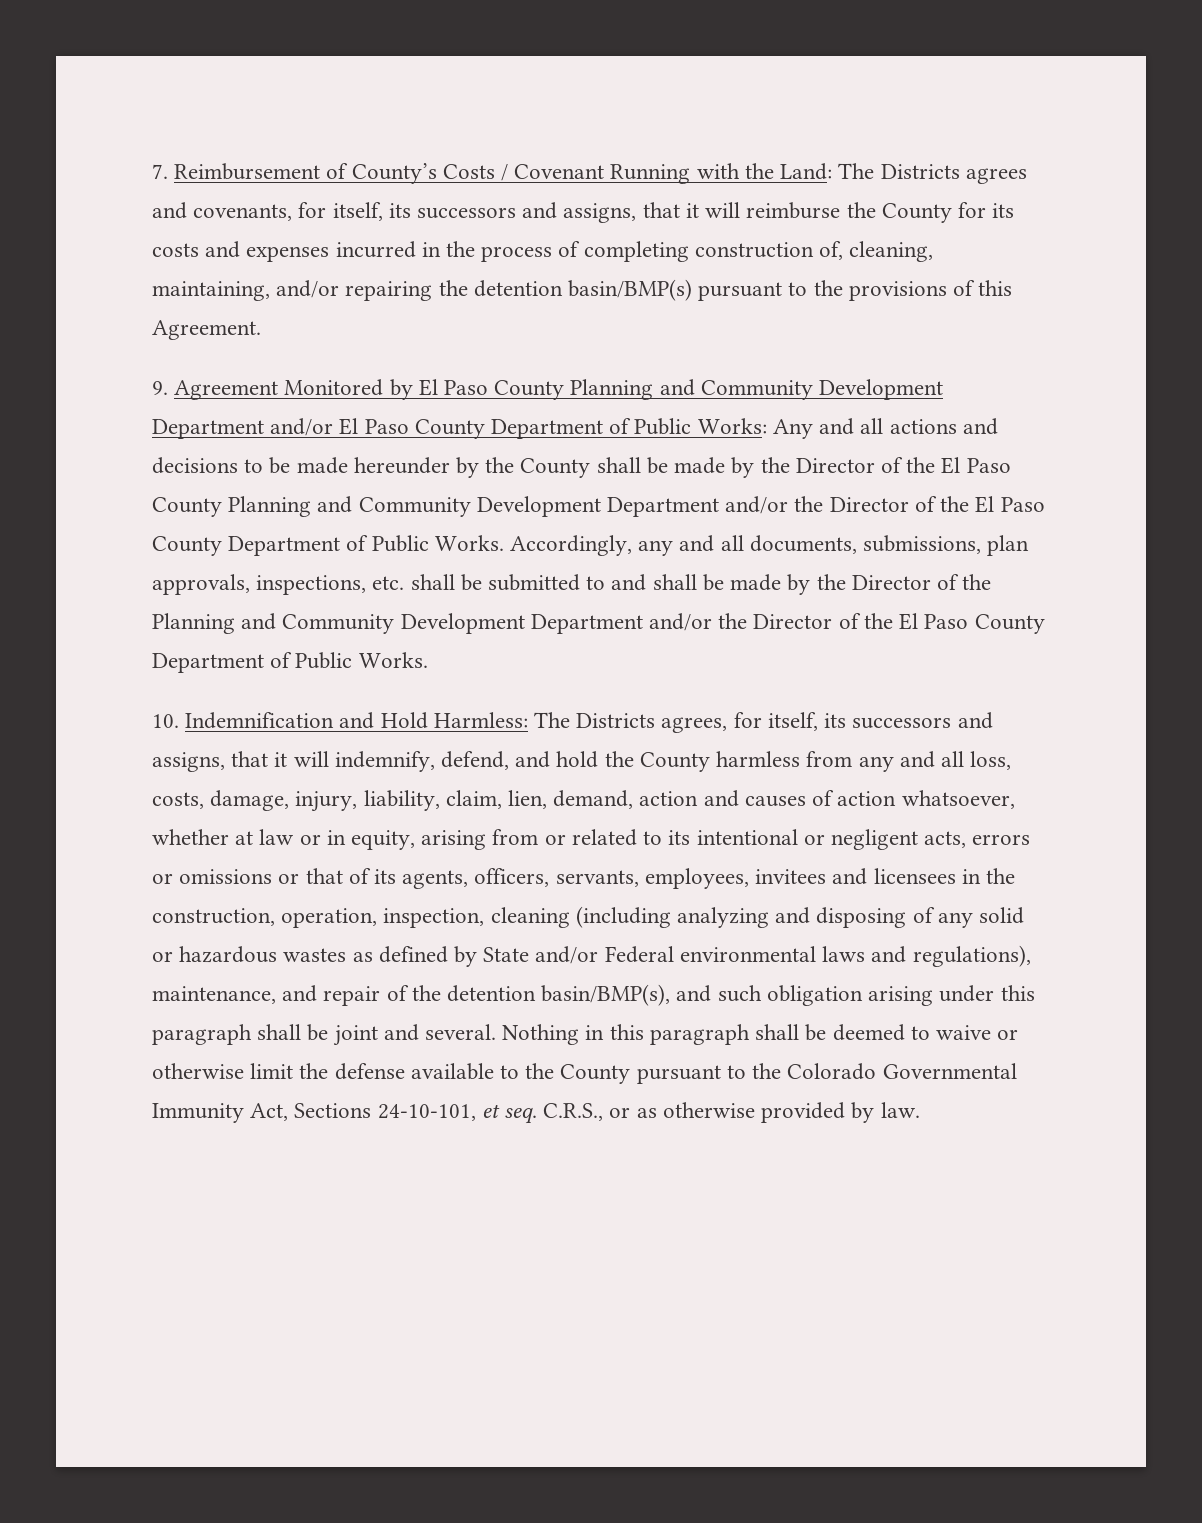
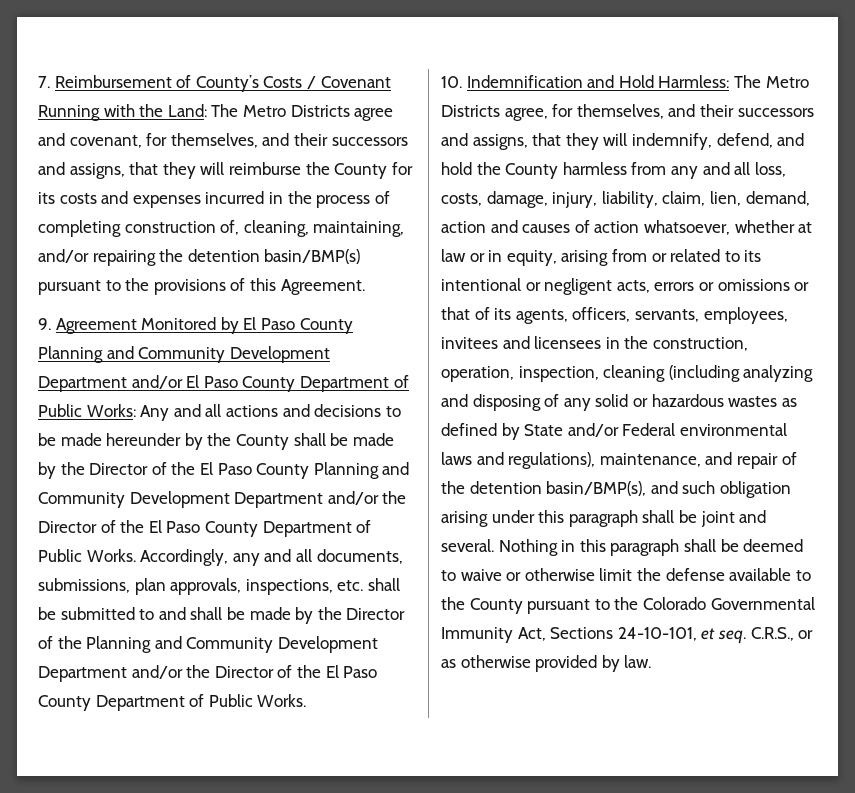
- 7. Reimbursement of County’s Costs / Covenant Running with the Land: The Districts agrees and covenants, for itself, its successors and assigns, that it will reimburse the County for its costs and expenses incurred in the process of completing construction of, cleaning, maintaining, and/or repairing the detention basin/BMP(s) pursuant to the provisions of this Agreement.
+ 7. Reimbursement of County’s Costs / Covenant Running with the Land: The Metro Districts agree and covenant, for themselves, and their successors and assigns, that they will reimburse the County for its costs and expenses incurred in the process of completing construction of, cleaning, maintaining, and/or repairing the detention basin/BMP(s) pursuant to the provisions of this Agreement.
- The Districts agrees, for itself, its successors and assigns, that it will indemnify, defend, and hold the County harmless from any and all loss, costs, damage, injury, liability, claim, lien, demand, action and causes of action whatsoever, whether at law or in equity, arising from or related to its intentional or negligent acts, errors or omissions or that of its agents, officers, servants, employees, invitees and licensees in the construction, operation, inspection, cleaning (including analyzing and disposing of any solid or hazardous wastes as defined by State and/or Federal environmental laws and regulations), maintenance, and repair of the detention basin/BMP(s), and such obligation arising under this paragraph shall be joint and several.
+ The Metro Districts agree, for themselves, and their successors and assigns, that they will indemnify, defend, and hold the County harmless from any and all loss, costs, damage, injury, liability, claim, lien, demand, action and causes of action whatsoever, whether at law or in equity, arising from or related to its intentional or negligent acts, errors or omissions or that of its agents, officers, servants, employees, invitees and licensees in the construction, operation, inspection, cleaning (including analyzing and disposing of any solid or hazardous wastes as defined by State and/or Federal environmental laws and regulations), maintenance, and repair of the detention basin/BMP(s), and such obligation arising under this paragraph shall be joint and several.

